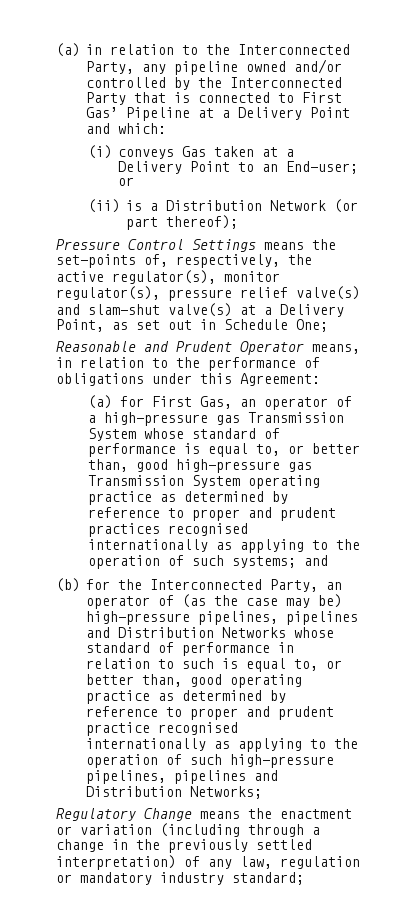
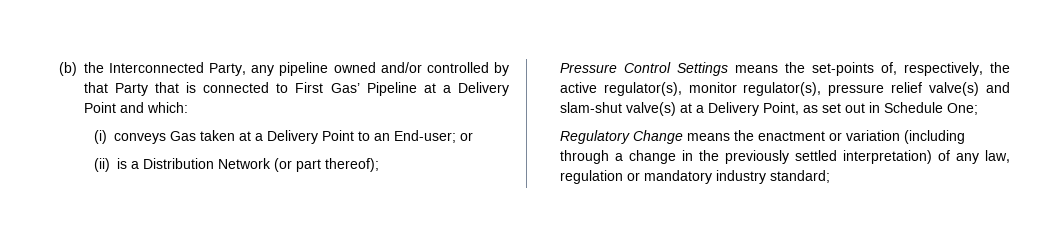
- (a) in relation to the Interconnected Party, any pipeline owned and/or controlled by the Interconnected Party that is connected to First Gas’ Pipeline at a Delivery Point and which:
+ (b) the Interconnected Party, any pipeline owned and/or controlled by that Party that is connected to First Gas’ Pipeline at a Delivery Point and which:
- Reasonable and Prudent Operator means, in relation to the performance of obligations under this Agreement:
- (a) for First Gas, an operator of a high-pressure gas Transmission System whose standard of performance is equal to, or better than, good high-pressure gas Transmission System operating practice as determined by reference to proper and prudent practices recognised internationally as applying to the operation of such systems; and
- (b) for the Interconnected Party, an operator of (as the case may be) high-pressure pipelines, pipelines and Distribution Networks whose standard of performance in relation to such is equal to, or better than, good operating practice as determined by reference to proper and prudent practice recognised internationally as applying to the operation of such high-pressure pipelines, pipelines and Distribution Networks;

